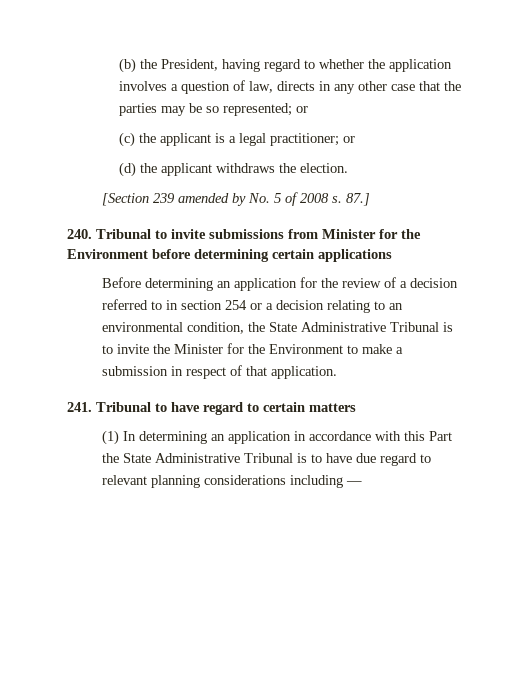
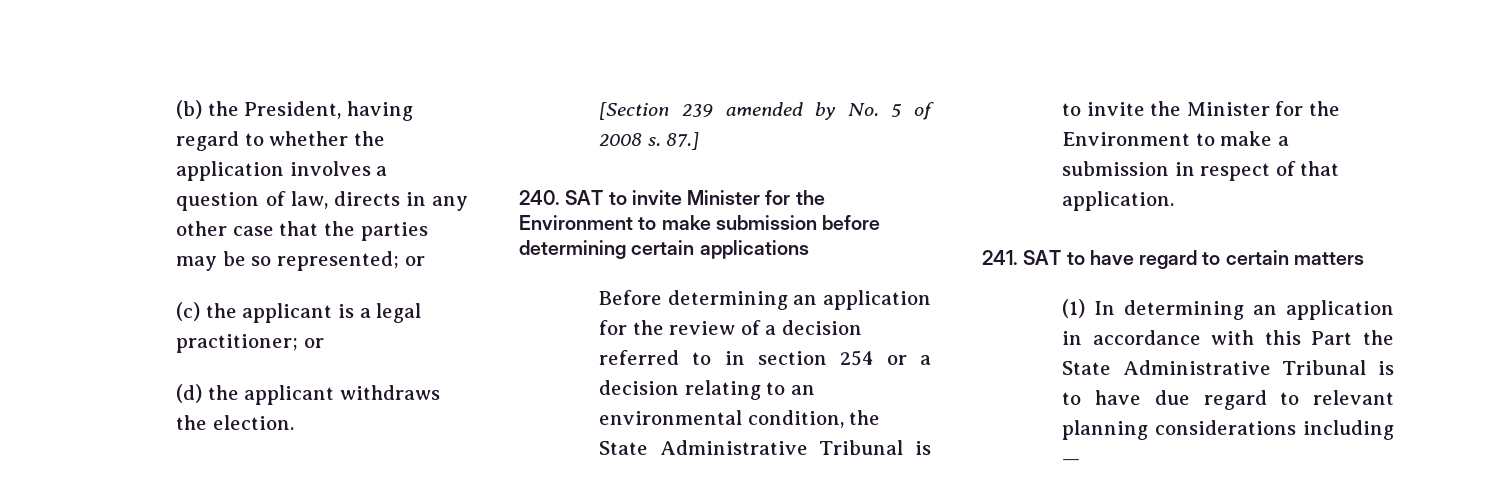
- 240. Tribunal to invite submissions from Minister for the Environment before determining certain applications
+ 240. SAT to invite Minister for the Environment to make submission before determining certain applications
- 241. Tribunal to have regard to certain matters
+ 241. SAT to have regard to certain matters

